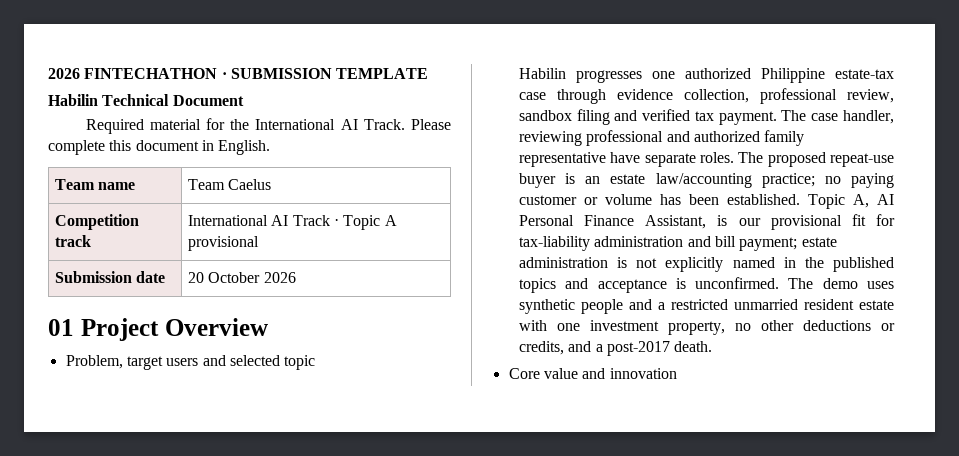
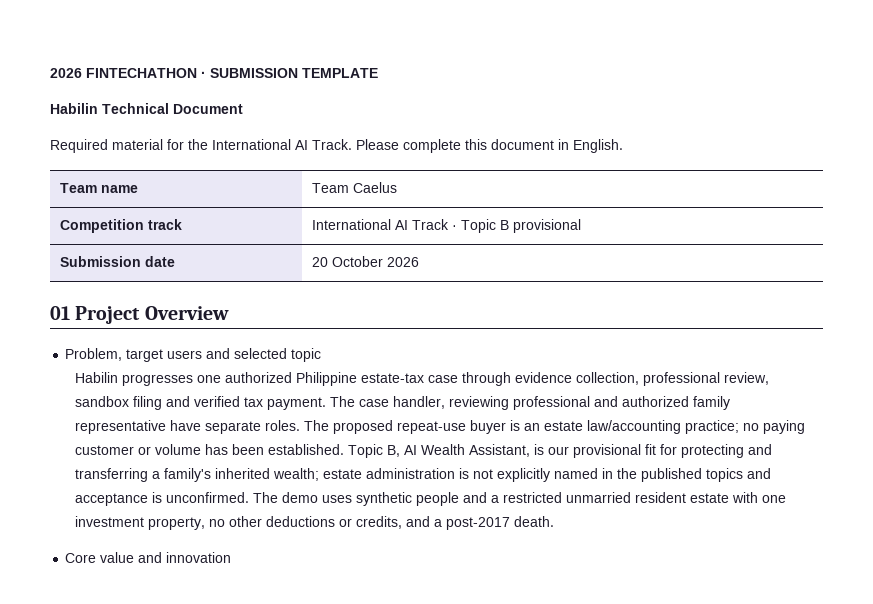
- Competition track | International AI Track · Topic A provisional
+ Competition track | International AI Track · Topic B provisional
- Topic A, AI Personal Finance Assistant, is our provisional fit for tax-liability administration and bill payment; estate administration is not explicitly named in the published topics and acceptance is unconfirmed.
+ Topic B, AI Wealth Assistant, is our provisional fit for protecting and transferring a family's inherited wealth; estate administration is not explicitly named in the published topics and acceptance is unconfirmed.

